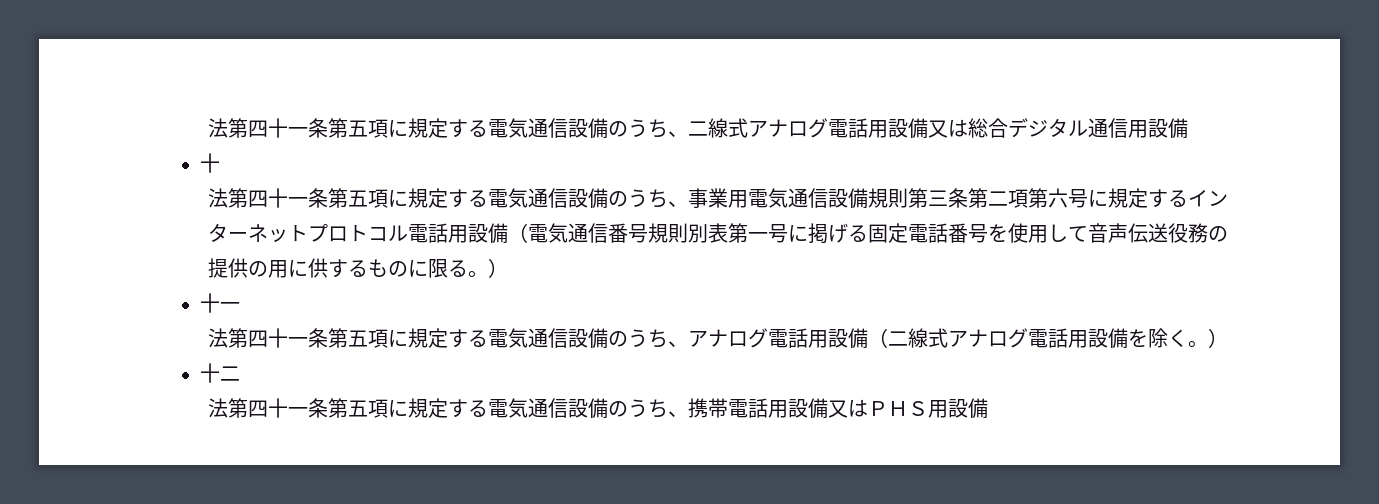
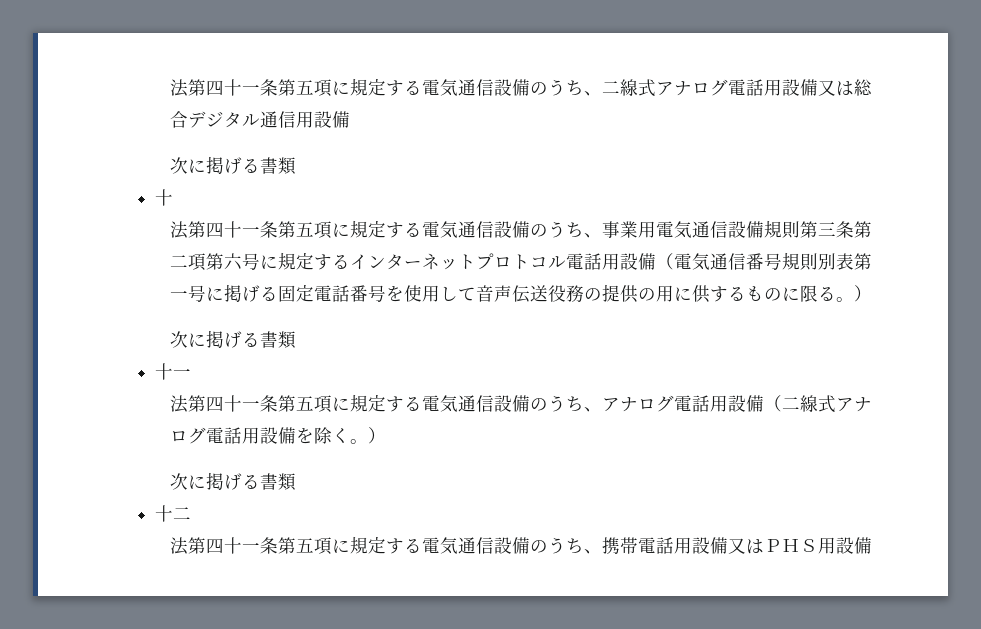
  法第四十一条第五項に規定する電気通信設備のうち、二線式アナログ電話用設備又は総合デジタル通信用設備
+ 次に掲げる書類
  法第四十一条第五項に規定する電気通信設備のうち、事業用電気通信設備規則第三条第二項第六号に規定するインターネットプロトコル電話用設備（電気通信番号規則別表第一号に掲げる固定電話番号を使用して音声伝送役務の提供の用に供するものに限る。）
+ 次に掲げる書類
  法第四十一条第五項に規定する電気通信設備のうち、アナログ電話用設備（二線式アナログ電話用設備を除く。）
+ 次に掲げる書類

